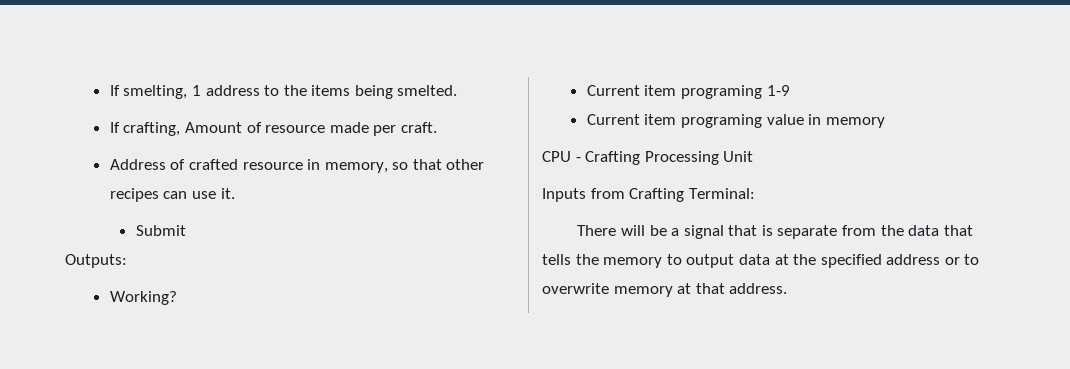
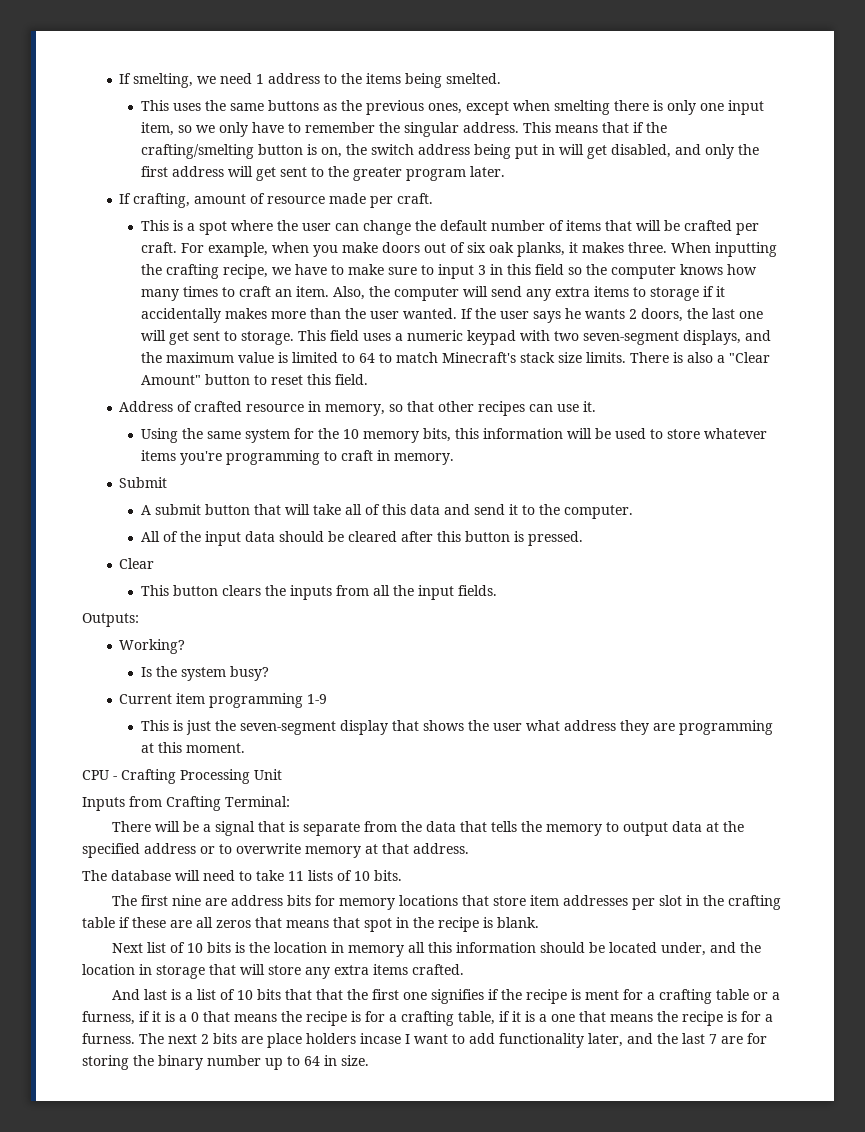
- If smelting, 1 address to the items being smelted.
+ If smelting, we need 1 address to the items being smelted.
+ This uses the same buttons as the previous ones, except when smelting there is only one input item, so we only have to remember the singular address. This means that if the crafting/smelting button is on, the switch address being put in will get disabled, and only the first address will get sent to the greater program later.
- If crafting, Amount of resource made per craft.
+ If crafting, amount of resource made per craft.
+ This is a spot where the user can change the default number of items that will be crafted per craft. For example, when you make doors out of six oak planks, it makes three. When inputting the crafting recipe, we have to make sure to input 3 in this field so the computer knows how many times to craft an item. Also, the computer will send any extra items to storage if it accidentally makes more than the user wanted. If the user says he wants 2 doors, the last one will get sent to storage. This field uses a numeric keypad with two seven-segment displays, and the maximum value is limited to 64 to match Minecraft's stack size limits. There is also a "Clear Amount" button to reset this field.
+ Using the same system for the 10 memory bits, this information will be used to store whatever items you're programming to craft in memory.
  Submit
+ A submit button that will take all of this data and send it to the computer.
+ All of the input data should be cleared after this button is pressed.
+ Clear
+ This button clears the inputs from all the input fields.
  Outputs:
  Working?
- Current item programing 1-9
- Current item programing value in memory
+ Is the system busy?
+ Current item programming 1-9
+ This is just the seven-segment display that shows the user what address they are programming at this moment.
+ The database will need to take 11 lists of 10 bits.
+ The first nine are address bits for memory locations that store item addresses per slot in the crafting table if these are all zeros that means that spot in the recipe is blank.
+ Next list of 10 bits is the location in memory all this information should be located under, and the location in storage that will store any extra items crafted.
+ And last is a list of 10 bits that that the first one signifies if the recipe is ment for a crafting table or a furness, if it is a 0 that means the recipe is for a crafting table, if it is a one that means the recipe is for a furness. The next 2 bits are place holders incase I want to add functionality later, and the last 7 are for storing the binary number up to 64 in size.

